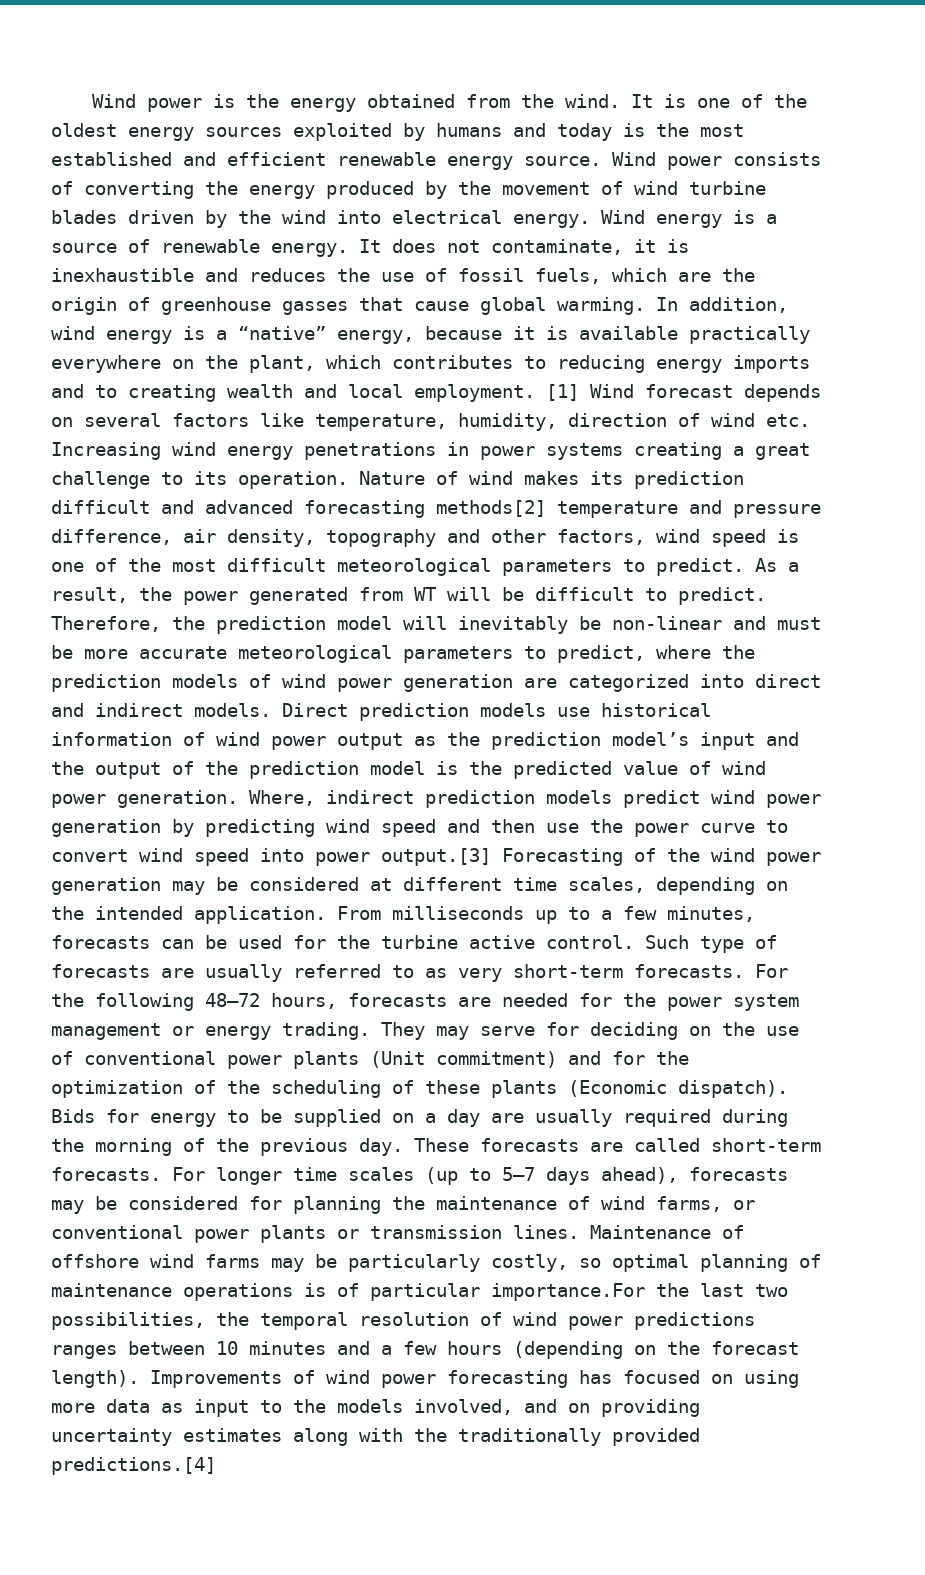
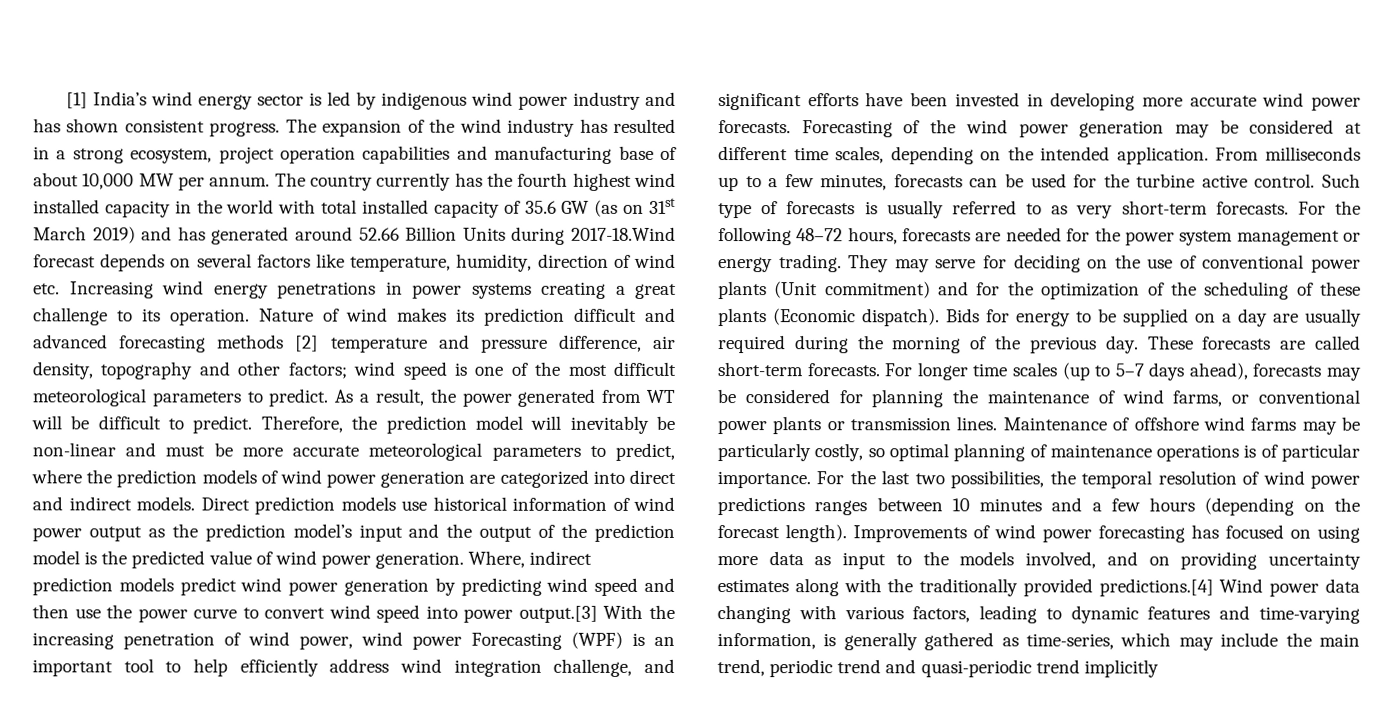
- Wind power is the energy obtained from the wind. It is one of the oldest energy sources exploited by humans and today is the most established and efficient renewable energy source. Wind power consists of converting the energy produced by the movement of wind turbine blades driven by the wind into electrical energy. Wind energy is a source of renewable energy. It does not contaminate, it is inexhaustible and reduces the use of fossil fuels, which are the origin of greenhouse gasses that cause global warming. In addition, wind energy is a “native” energy, because it is available practically everywhere on the plant, which contributes to reducing energy imports and to creating wealth and local employment. [1] Wind forecast depends on several factors like temperature, humidity, direction of wind etc. Increasing wind energy penetrations in power systems creating a great challenge to its operation.
+ [1] India’s wind energy sector is led by indigenous wind power industry and has shown consistent progress. The expansion of the wind industry has resulted in a strong ecosystem, project operation capabilities and manufacturing base of about 10,000 MW per annum. The country currently has the fourth highest wind installed capacity in the world with total installed capacity of 35.6 GW (as on 31st March 2019) and has generated around 52.66 Billion Units during 2017-18.Wind forecast depends on several factors like temperature, humidity, direction of wind etc. Increasing wind energy penetrations in power systems creating a great challenge to its operation.
- Nature of wind makes its prediction difficult and advanced forecasting methods[2] temperature and pressure difference, air density, topography and other factors, wind speed is one of the most difficult meteorological parameters to predict.
+ Nature of wind makes its prediction difficult and advanced forecasting methods [2] temperature and pressure difference, air density, topography and other factors; wind speed is one of the most difficult meteorological parameters to predict.
- Where, indirect prediction models predict wind power generation by predicting wind speed and then use the power curve to convert wind speed into power output.[3] Forecasting of the wind power generation may be considered at different time scales, depending on the intended application.
+ Where, indirect prediction models predict wind power generation by predicting wind speed and then use the power curve to convert wind speed into power output.[3] With the increasing penetration of wind power, wind power Forecasting (WPF) is an important tool to help efficiently address wind integration challenge, and significant efforts have been invested in developing more accurate wind power forecasts. Forecasting of the wind power generation may be considered at different time scales, depending on the intended application.
- Such type of forecasts are usually referred to as very short-term forecasts.
+ Such type of forecasts is usually referred to as very short-term forecasts.
- Maintenance of offshore wind farms may be particularly costly, so optimal planning of maintenance operations is of particular importance.For the last two possibilities, the temporal resolution of wind power predictions ranges between 10 minutes and a few hours (depending on the forecast length).
+ Maintenance of offshore wind farms may be particularly costly, so optimal planning of maintenance operations is of particular importance. For the last two possibilities, the temporal resolution of wind power predictions ranges between 10 minutes and a few hours (depending on the forecast length).
- Improvements of wind power forecasting has focused on using more data as input to the models involved, and on providing uncertainty estimates along with the traditionally provided predictions.[4]
+ Improvements of wind power forecasting has focused on using more data as input to the models involved, and on providing uncertainty estimates along with the traditionally provided predictions.[4] Wind power data changing with various factors, leading to dynamic features and time-varying information, is generally gathered as time-series, which may include the main trend, periodic trend and quasi-periodic trend implicitly

